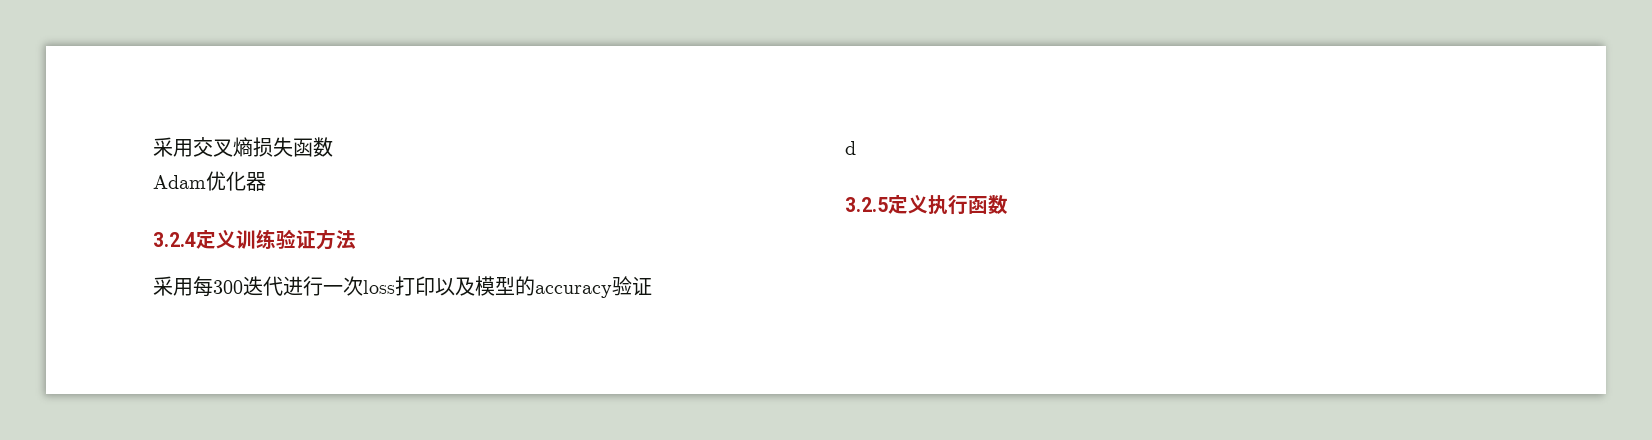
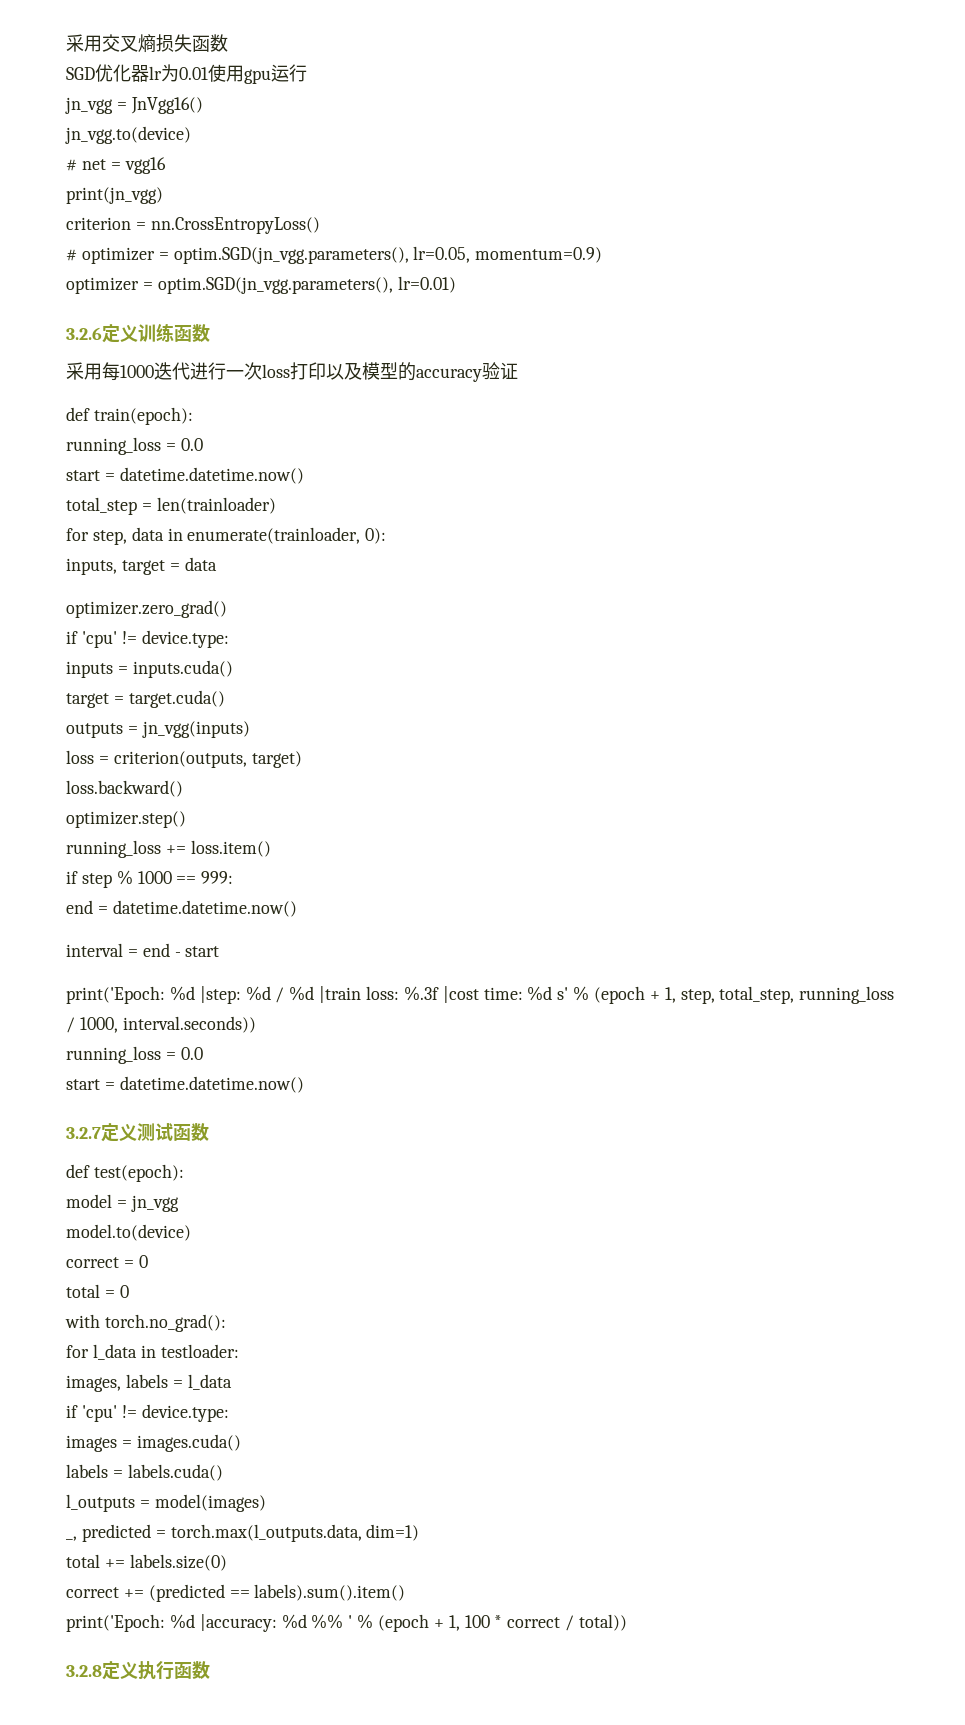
- Adam优化器
- 3.2.4定义训练验证方法
+ SGD优化器lr为0.01使用gpu运行
+ jn_vgg = JnVgg16()
+ jn_vgg.to(device)
+ # net = vgg16
+ print(jn_vgg)
+ criterion = nn.CrossEntropyLoss()
+ # optimizer = optim.SGD(jn_vgg.parameters(), lr=0.05, momentum=0.9)
+ optimizer = optim.SGD(jn_vgg.parameters(), lr=0.01)
+ 3.2.6定义训练函数
- 采用每300迭代进行一次loss打印以及模型的accuracy验证
+ 采用每1000迭代进行一次loss打印以及模型的accuracy验证
- d
- 3.2.5定义执行函数
+ def train(epoch):
+ running_loss = 0.0
+ start = datetime.datetime.now()
+ total_step = len(trainloader)
+ for step, data in enumerate(trainloader, 0):
+ inputs, target = data
+ optimizer.zero_grad()
+ if 'cpu' != device.type:
+ inputs = inputs.cuda()
+ target = target.cuda()
+ outputs = jn_vgg(inputs)
+ loss = criterion(outputs, target)
+ loss.backward()
+ optimizer.step()
+ running_loss += loss.item()
+ if step % 1000 == 999:
+ end = datetime.datetime.now()
+ interval = end - start
+ print('Epoch: %d |step: %d / %d |train loss: %.3f |cost time: %d s' % (epoch + 1, step, total_step, running_loss / 1000, interval.seconds))
+ running_loss = 0.0
+ start = datetime.datetime.now()
+ 3.2.7定义测试函数
+ def test(epoch):
+ model = jn_vgg
+ model.to(device)
+ correct = 0
+ total = 0
+ with torch.no_grad():
+ for l_data in testloader:
+ images, labels = l_data
+ if 'cpu' != device.type:
+ images = images.cuda()
+ labels = labels.cuda()
+ l_outputs = model(images)
+ _, predicted = torch.max(l_outputs.data, dim=1)
+ total += labels.size(0)
+ correct += (predicted == labels).sum().item()
+ print('Epoch: %d |accuracy: %d %% ' % (epoch + 1, 100 * correct / total))
+ 3.2.8定义执行函数

